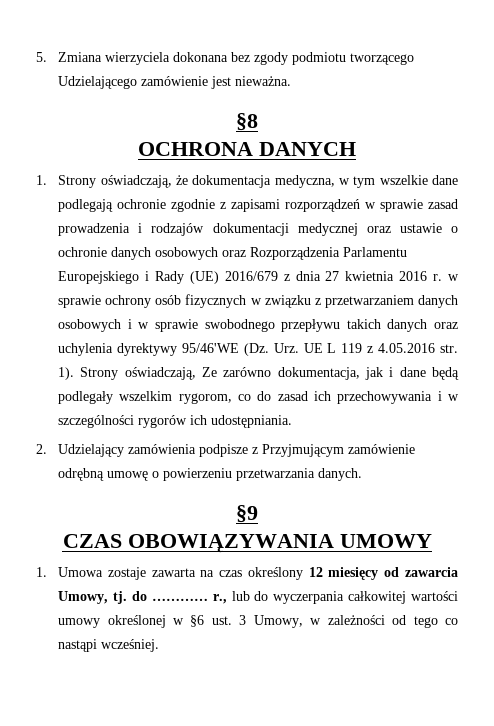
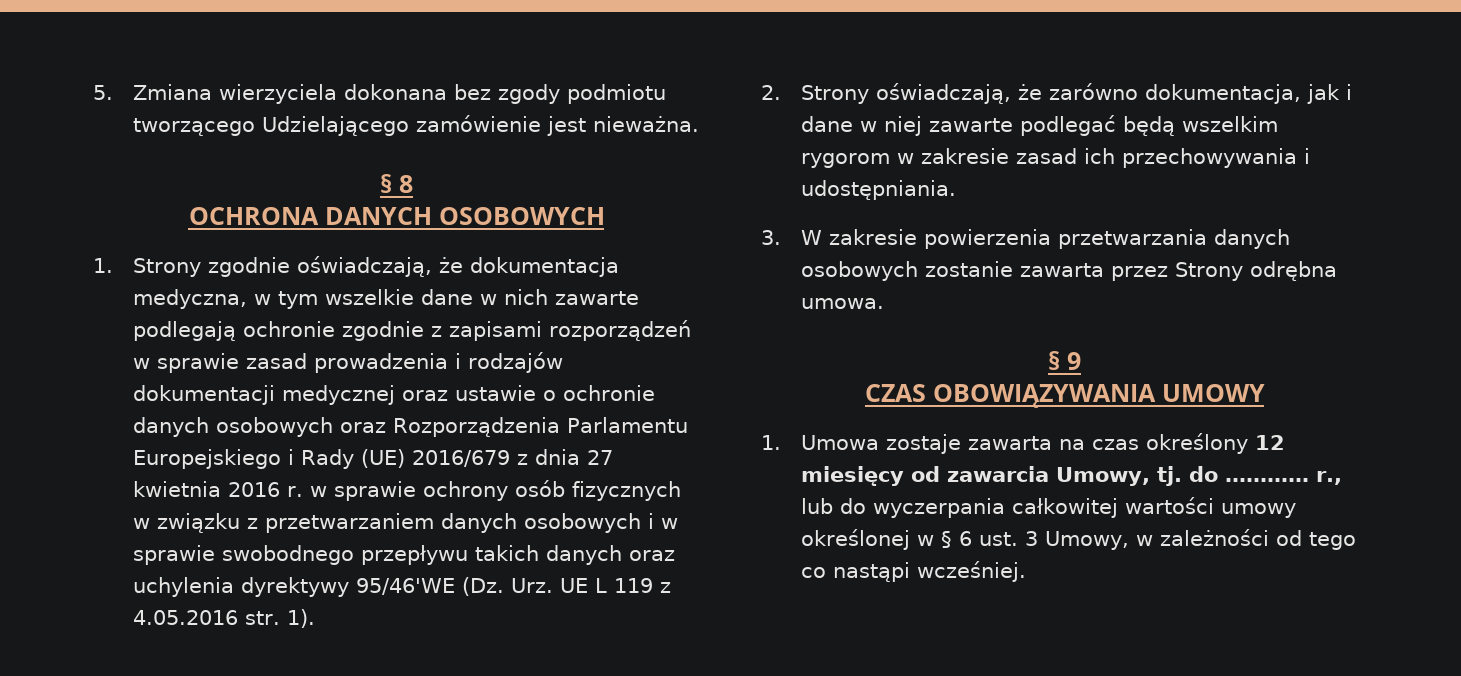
- §8
+ § 8
- OCHRONA DANYCH
+ OCHRONA DANYCH OSOBOWYCH
- 1. Strony oświadczają, że dokumentacja medyczna, w tym wszelkie dane podlegają ochronie zgodnie z zapisami rozporządzeń w sprawie zasad prowadzenia i rodzajów dokumentacji medycznej oraz ustawie o ochronie danych osobowych oraz Rozporządzenia Parlamentu Europejskiego i Rady (UE) 2016/679 z dnia 27 kwietnia 2016 r. w sprawie ochrony osób fizycznych w związku z przetwarzaniem danych osobowych i w sprawie swobodnego przepływu takich danych oraz uchylenia dyrektywy 95/46'WE (Dz. Urz. UE L 119 z 4.05.2016 str. 1). Strony oświadczają, Ze zarówno dokumentacja, jak i dane będą podlegały wszelkim rygorom, co do zasad ich przechowywania i w szczególności rygorów ich udostępniania.
- 2. Udzielający zamówienia podpisze z Przyjmującym zamówienie odrębną umowę o powierzeniu przetwarzania danych.
- §9
+ 1. Strony zgodnie oświadczają, że dokumentacja medyczna, w tym wszelkie dane w nich zawarte podlegają ochronie zgodnie z zapisami rozporządzeń w sprawie zasad prowadzenia i rodzajów dokumentacji medycznej oraz ustawie o ochronie danych osobowych oraz Rozporządzenia Parlamentu Europejskiego i Rady (UE) 2016/679 z dnia 27 kwietnia 2016 r. w sprawie ochrony osób fizycznych w związku z przetwarzaniem danych osobowych i w sprawie swobodnego przepływu takich danych oraz uchylenia dyrektywy 95/46'WE (Dz. Urz. UE L 119 z 4.05.2016 str. 1).
+ 2. Strony oświadczają, że zarówno dokumentacja, jak i dane w niej zawarte podlegać będą wszelkim rygorom w zakresie zasad ich przechowywania i udostępniania.
+ 3. W zakresie powierzenia przetwarzania danych osobowych zostanie zawarta przez Strony odrębna umowa.
+ § 9
- 1. Umowa zostaje zawarta na czas określony 12 miesięcy od zawarcia Umowy, tj. do ………… r., lub do wyczerpania całkowitej wartości umowy określonej w §6 ust. 3 Umowy, w zależności od tego co nastąpi wcześniej.
+ 1. Umowa zostaje zawarta na czas określony 12 miesięcy od zawarcia Umowy, tj. do ………… r., lub do wyczerpania całkowitej wartości umowy określonej w § 6 ust. 3 Umowy, w zależności od tego co nastąpi wcześniej.

